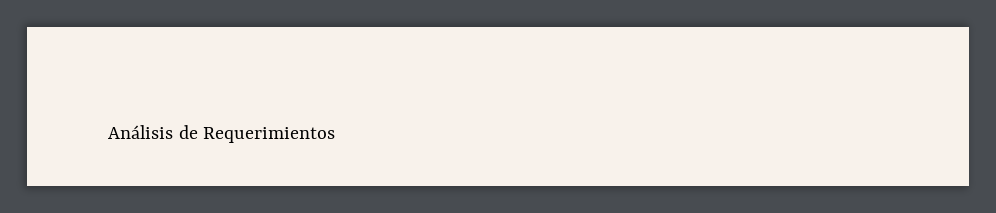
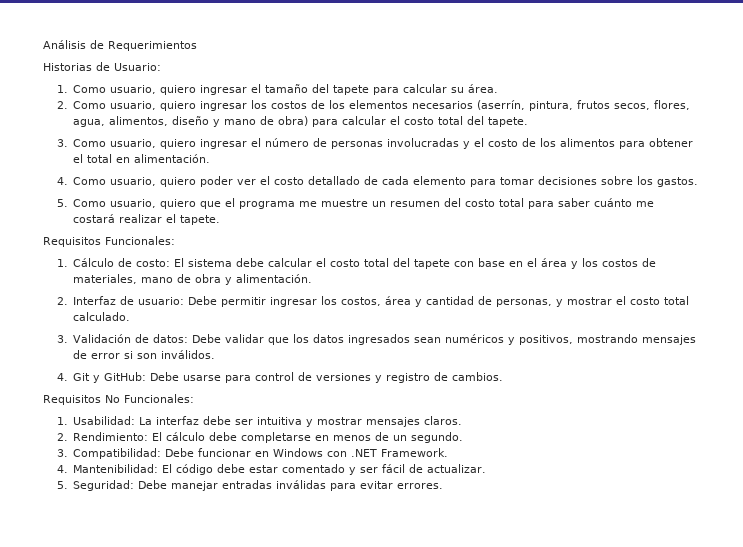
+ Historias de Usuario:
+ 1. Como usuario, quiero ingresar el tamaño del tapete para calcular su área.
+ 2. Como usuario, quiero ingresar los costos de los elementos necesarios (aserrín, pintura, frutos secos, flores, agua, alimentos, diseño y mano de obra) para calcular el costo total del tapete.
+ 3. Como usuario, quiero ingresar el número de personas involucradas y el costo de los alimentos para obtener el total en alimentación.
+ 4. Como usuario, quiero poder ver el costo detallado de cada elemento para tomar decisiones sobre los gastos.
+ 5. Como usuario, quiero que el programa me muestre un resumen del costo total para saber cuánto me costará realizar el tapete.
+ Requisitos Funcionales:
+ 1. Cálculo de costo: El sistema debe calcular el costo total del tapete con base en el área y los costos de materiales, mano de obra y alimentación.
+ 2. Interfaz de usuario: Debe permitir ingresar los costos, área y cantidad de personas, y mostrar el costo total calculado.
+ 3. Validación de datos: Debe validar que los datos ingresados sean numéricos y positivos, mostrando mensajes de error si son inválidos.
+ 4. Git y GitHub: Debe usarse para control de versiones y registro de cambios.
+ Requisitos No Funcionales:
+ 1. Usabilidad: La interfaz debe ser intuitiva y mostrar mensajes claros.
+ 2. Rendimiento: El cálculo debe completarse en menos de un segundo.
+ 3. Compatibilidad: Debe funcionar en Windows con .NET Framework.
+ 4. Mantenibilidad: El código debe estar comentado y ser fácil de actualizar.
+ 5. Seguridad: Debe manejar entradas inválidas para evitar errores.

